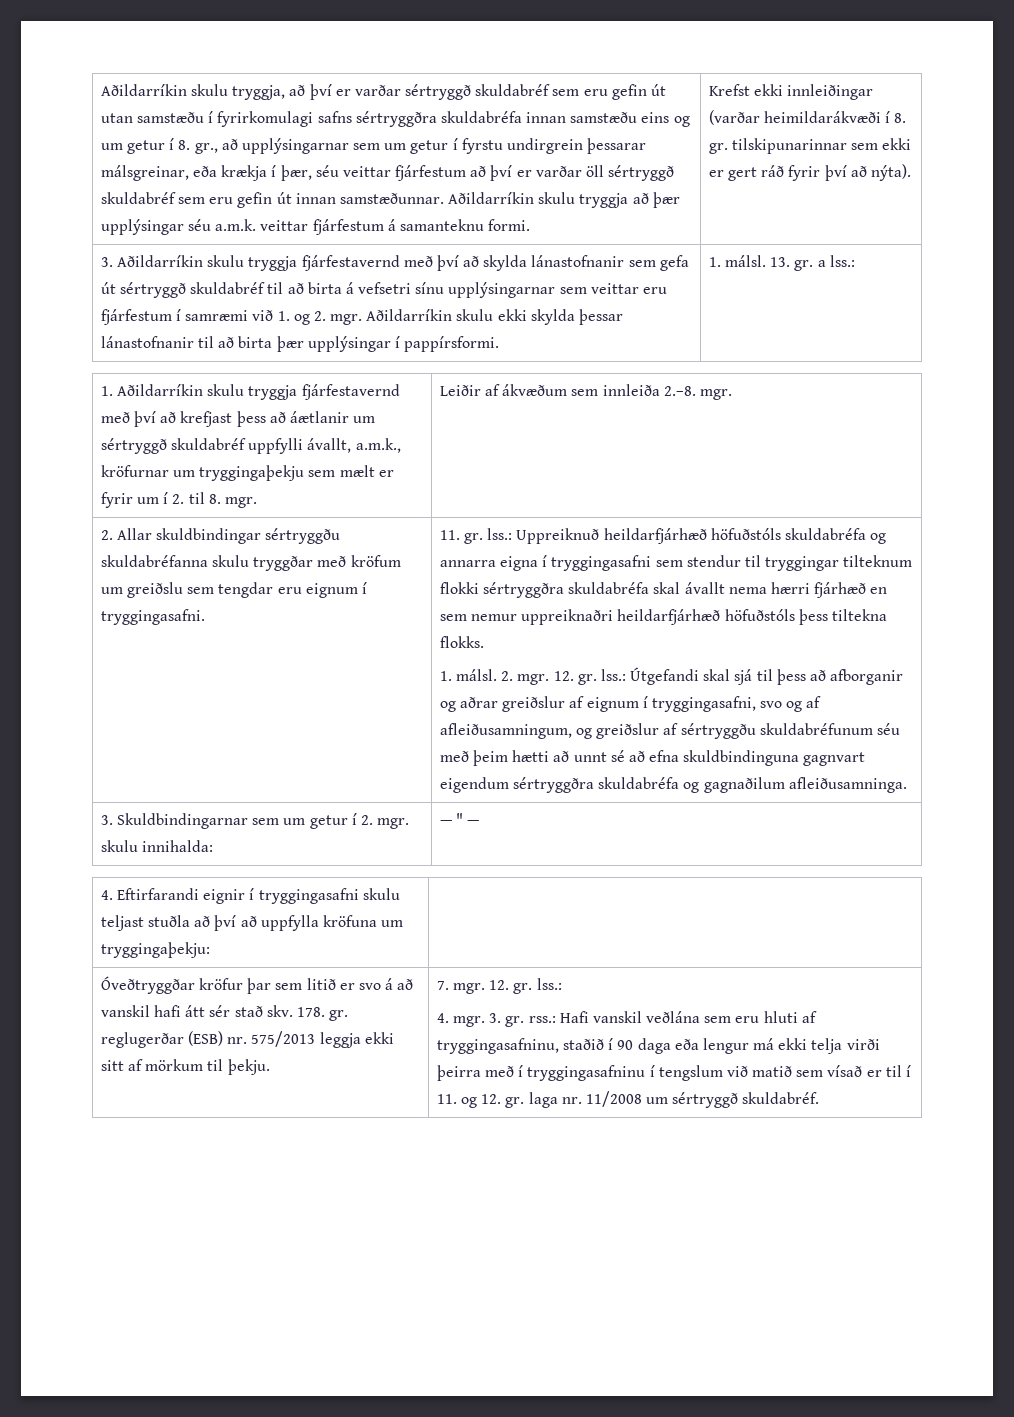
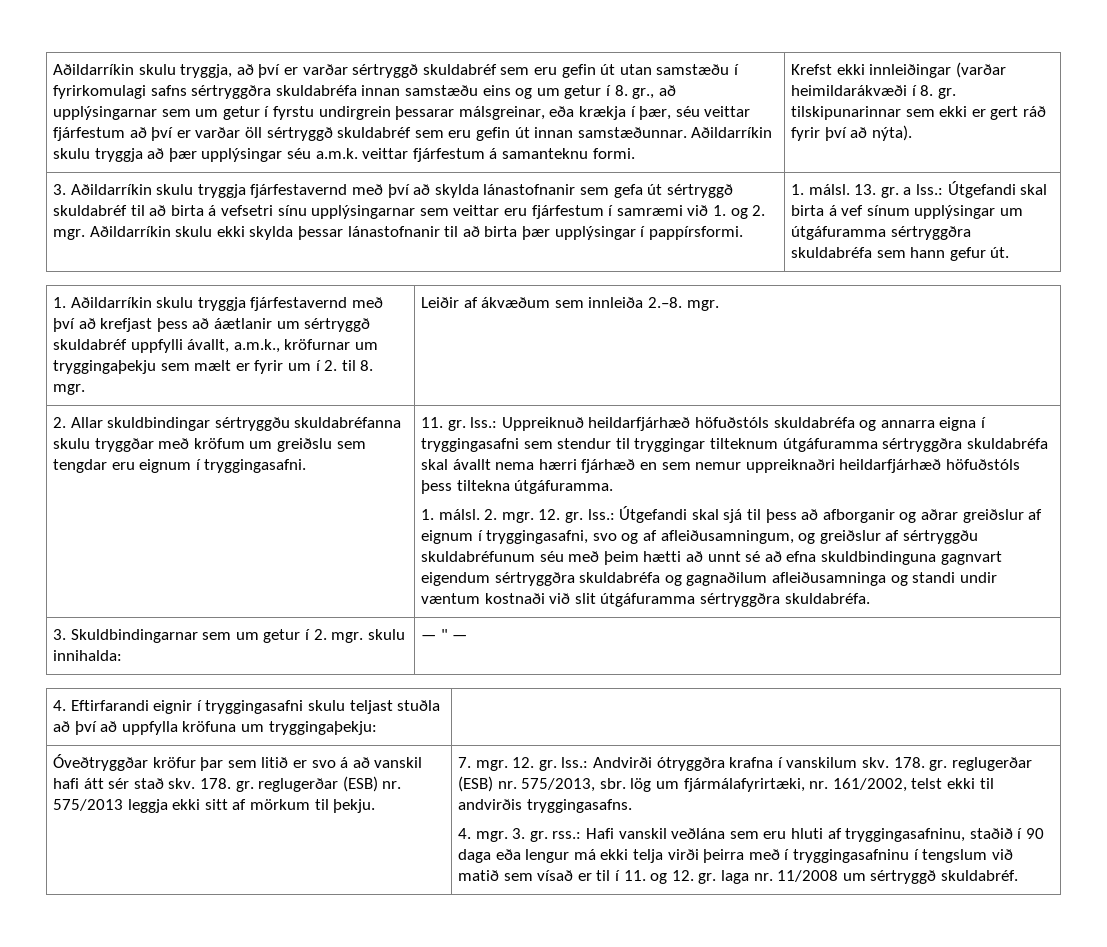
- 13. gr. a lss.:
+ 13. gr. a lss.: Útgefandi skal birta á vef sínum upplýsingar um útgáfuramma sértryggðra skuldabréfa sem hann gefur út.
- 11. gr. lss.: Uppreiknuð heildarfjárhæð höfuðstóls skuldabréfa og annarra eigna í tryggingasafni sem stendur til tryggingar tilteknum flokki sértryggðra skuldabréfa skal ávallt nema hærri fjárhæð en sem nemur uppreiknaðri heildarfjárhæð höfuðstóls þess tiltekna flokks.
+ 11. gr. lss.: Uppreiknuð heildarfjárhæð höfuðstóls skuldabréfa og annarra eigna í tryggingasafni sem stendur til tryggingar tilteknum útgáfuramma sértryggðra skuldabréfa skal ávallt nema hærri fjárhæð en sem nemur uppreiknaðri heildarfjárhæð höfuðstóls þess tiltekna útgáfuramma.
- 12. gr. lss.: Útgefandi skal sjá til þess að afborganir og aðrar greiðslur af eignum í tryggingasafni, svo og af afleiðusamningum, og greiðslur af sértryggðu skuldabréfunum séu með þeim hætti að unnt sé að efna skuldbindinguna gagnvart eigendum sértryggðra skuldabréfa og gagnaðilum afleiðusamninga.
+ 12. gr. lss.: Útgefandi skal sjá til þess að afborganir og aðrar greiðslur af eignum í tryggingasafni, svo og af afleiðusamningum, og greiðslur af sértryggðu skuldabréfunum séu með þeim hætti að unnt sé að efna skuldbindinguna gagnvart eigendum sértryggðra skuldabréfa og gagnaðilum afleiðusamninga og standi undir væntum kostnaði við slit útgáfuramma sértryggðra skuldabréfa.
- 7. mgr. 12. gr. lss.:
+ 7. mgr. 12. gr. lss.: Andvirði ótryggðra krafna í vanskilum skv. 178. gr. reglugerðar (ESB) nr. 575/2013, sbr. lög um fjármálafyrirtæki, nr. 161/2002, telst ekki til andvirðis tryggingasafns.

